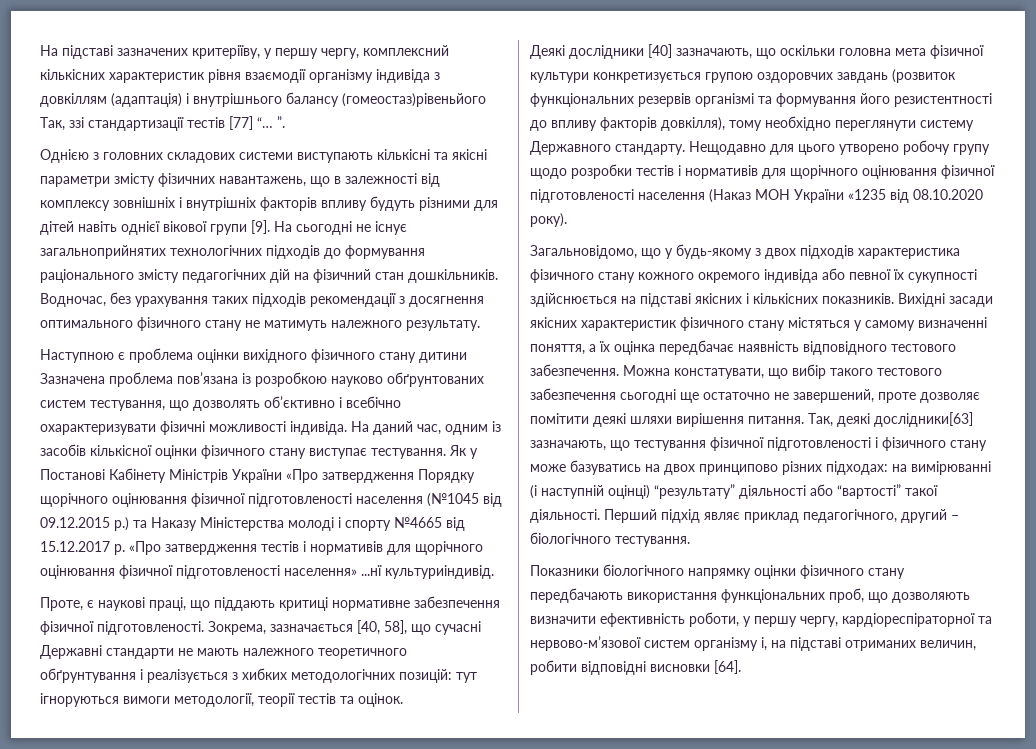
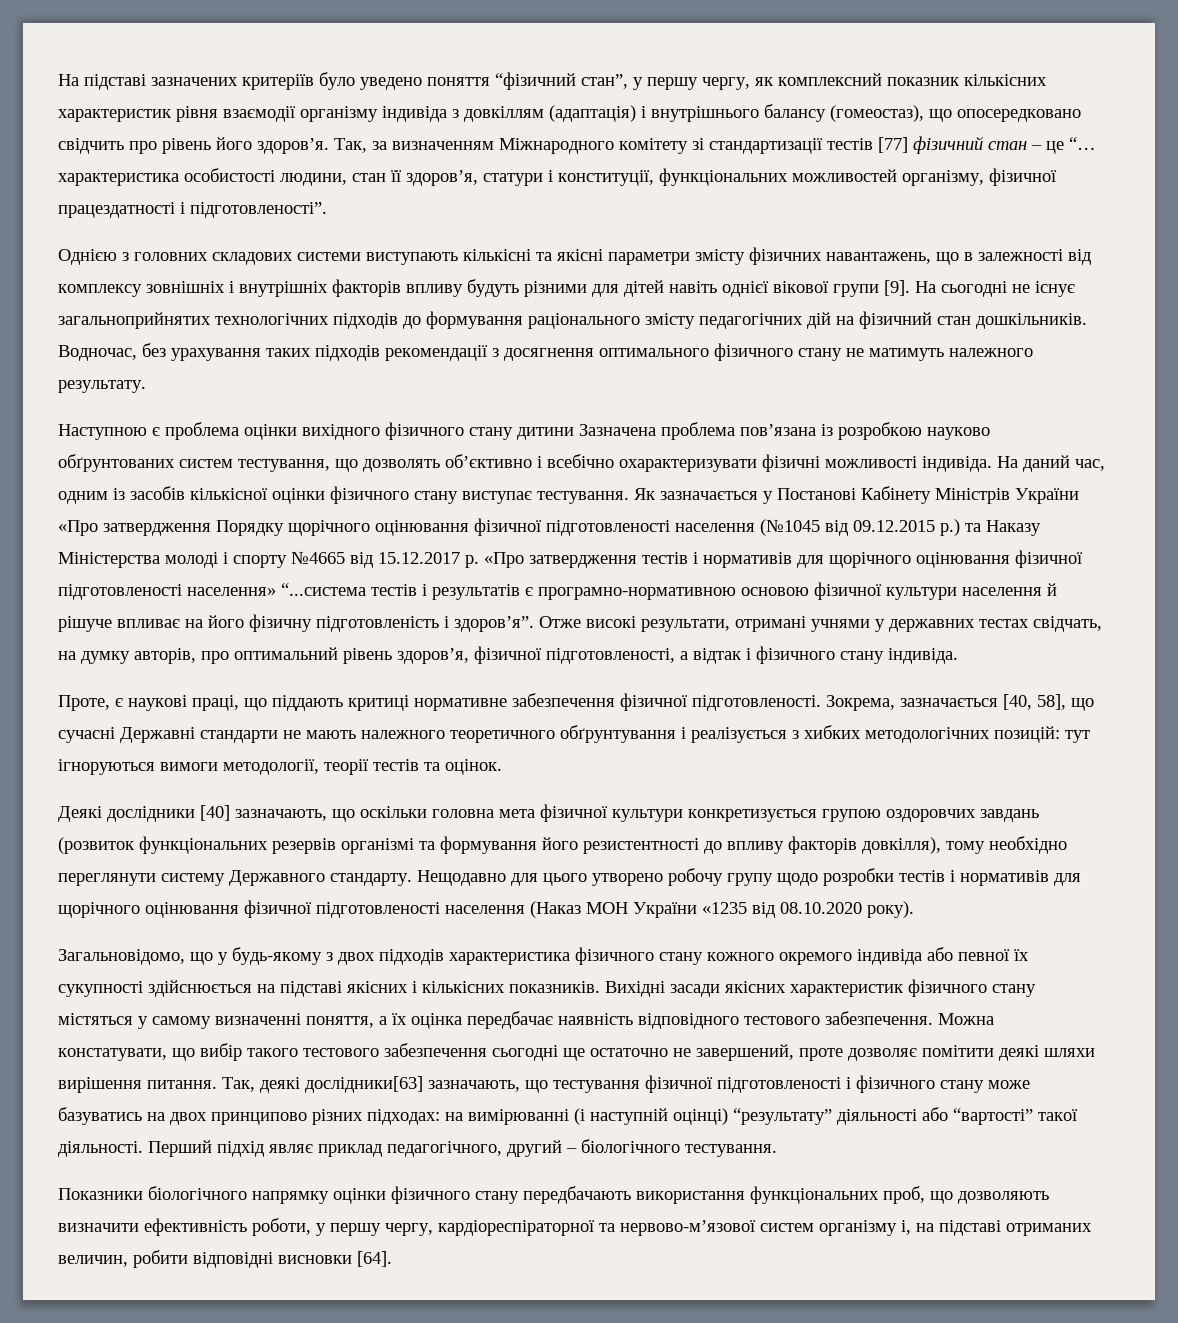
- На підставі зазначених критеріїву, у першу чергу, комплексний кількісних характеристик рівня взаємодії організму індивіда з довкіллям (адаптація) і внутрішнього балансу (гомеостаз)рівеньйого Так, ззі стандартизації тестів [77] “… ”.
+ На підставі зазначених критеріїв було уведено поняття “фізичний стан”, у першу чергу, як комплексний показник кількісних характеристик рівня взаємодії організму індивіда з довкіллям (адаптація) і внутрішнього балансу (гомеостаз), що опосередковано свідчить про рівень його здоров’я. Так, за визначенням Міжнародного комітету зі стандартизації тестів [77] фізичний стан – це “… характеристика особистості людини, стан її здоров’я, статури і конституції, функціональних можливостей організму, фізичної працездатності і підготовленості”.
- Як у Постанові Кабінету Міністрів України «Про затвердження Порядку щорічного оцінювання фізичної підготовленості населення (№1045 від 09.12.2015 р.) та Наказу Міністерства молоді і спорту №4665 від 15.12.2017 р.
+ Як зазначається у Постанові Кабінету Міністрів України «Про затвердження Порядку щорічного оцінювання фізичної підготовленості населення (№1045 від 09.12.2015 р.) та Наказу Міністерства молоді і спорту №4665 від 15.12.2017 р.
- «Про затвердження тестів і нормативів для щорічного оцінювання фізичної підготовленості населення» ...нї культуриіндивід.
+ «Про затвердження тестів і нормативів для щорічного оцінювання фізичної підготовленості населення» “...система тестів і результатів є програмно-нормативною основою фізичної культури населення й рішуче впливає на його фізичну підготовленість і здоров’я”. Отже високі результати, отримані учнями у державних тестах свідчать, на думку авторів, про оптимальний рівень здоров’я, фізичної підготовленості, а відтак і фізичного стану індивіда.

